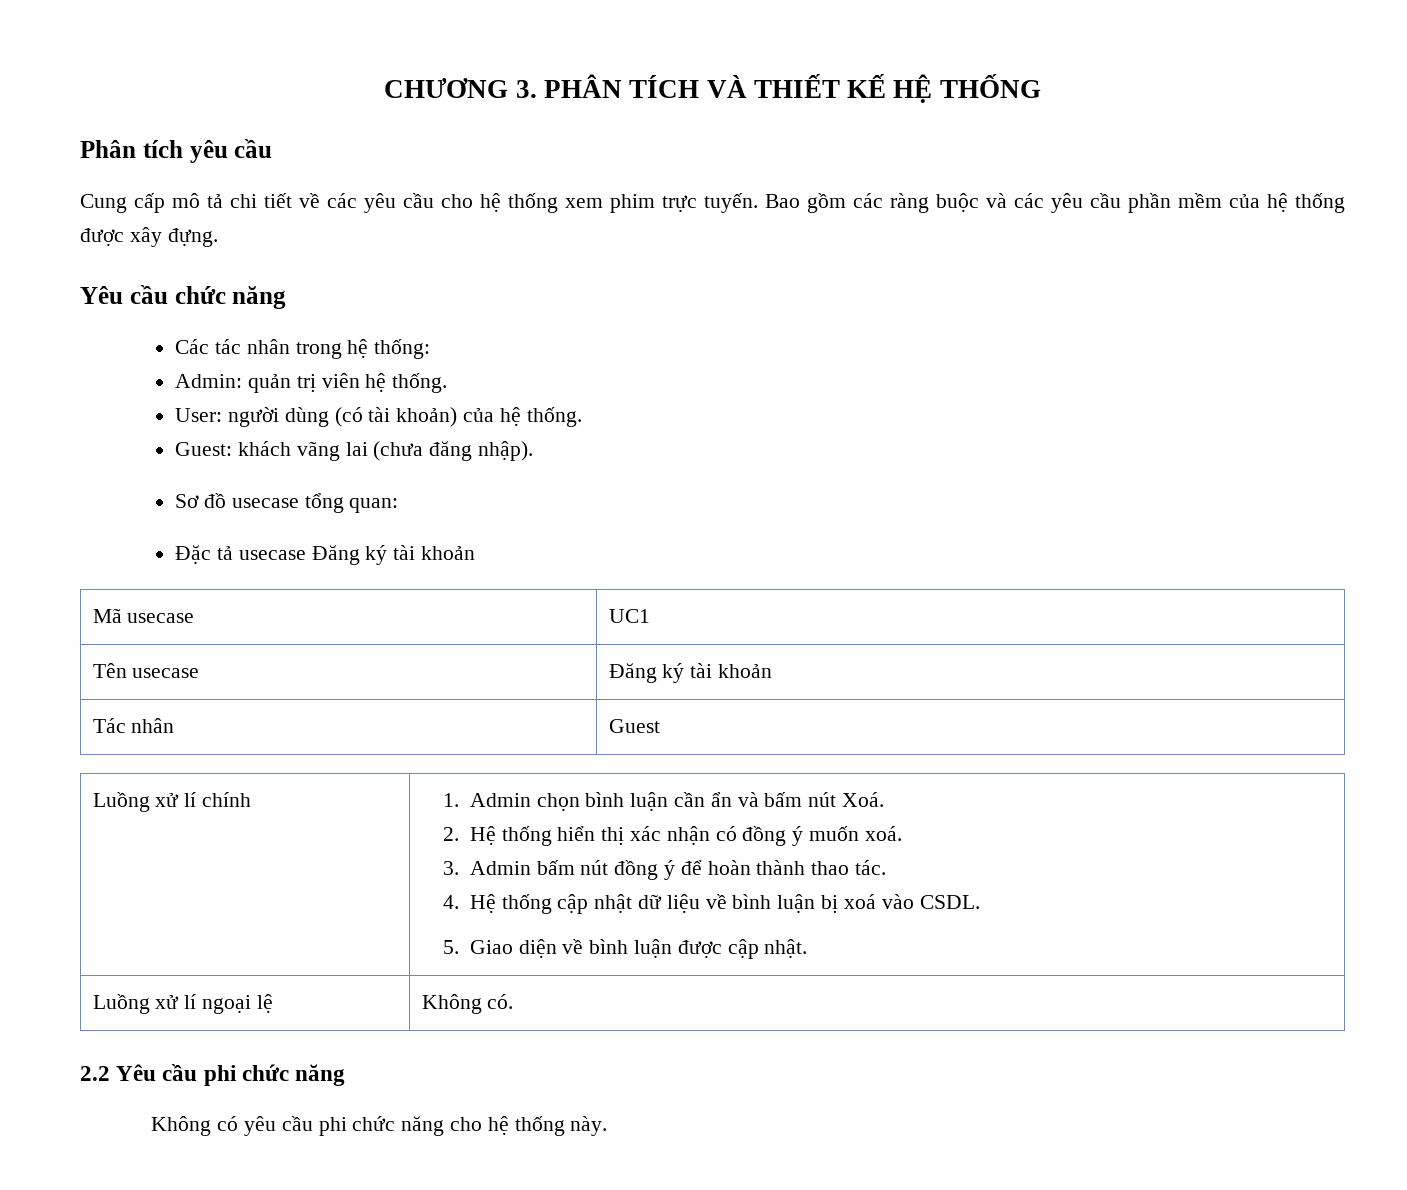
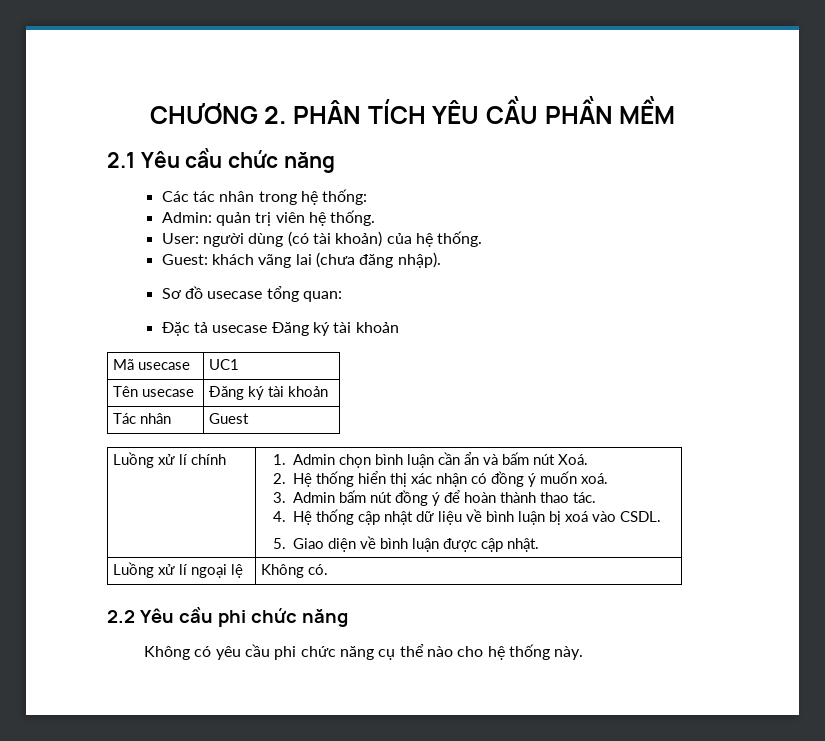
- CHƯƠNG 3. PHÂN TÍCH VÀ THIẾT KẾ HỆ THỐNG
- Phân tích yêu cầu
- Cung cấp mô tả chi tiết về các yêu cầu cho hệ thống xem phim trực tuyến. Bao gồm các ràng buộc và các yêu cầu phần mềm của hệ thống được xây đựng.
- Yêu cầu chức năng
+ CHƯƠNG 2. PHÂN TÍCH YÊU CẦU PHẦN MỀM
+ 2.1 Yêu cầu chức năng
- Không có yêu cầu phi chức năng cho hệ thống này.
+ Không có yêu cầu phi chức năng cụ thể nào cho hệ thống này.

